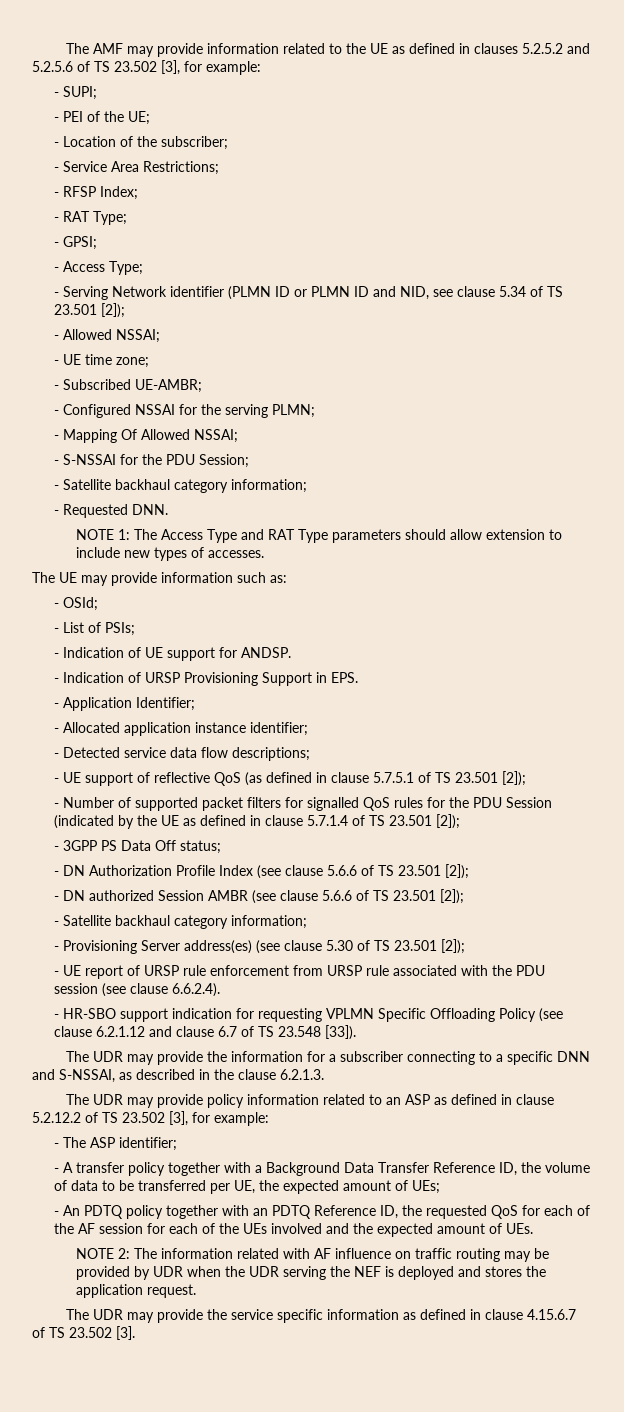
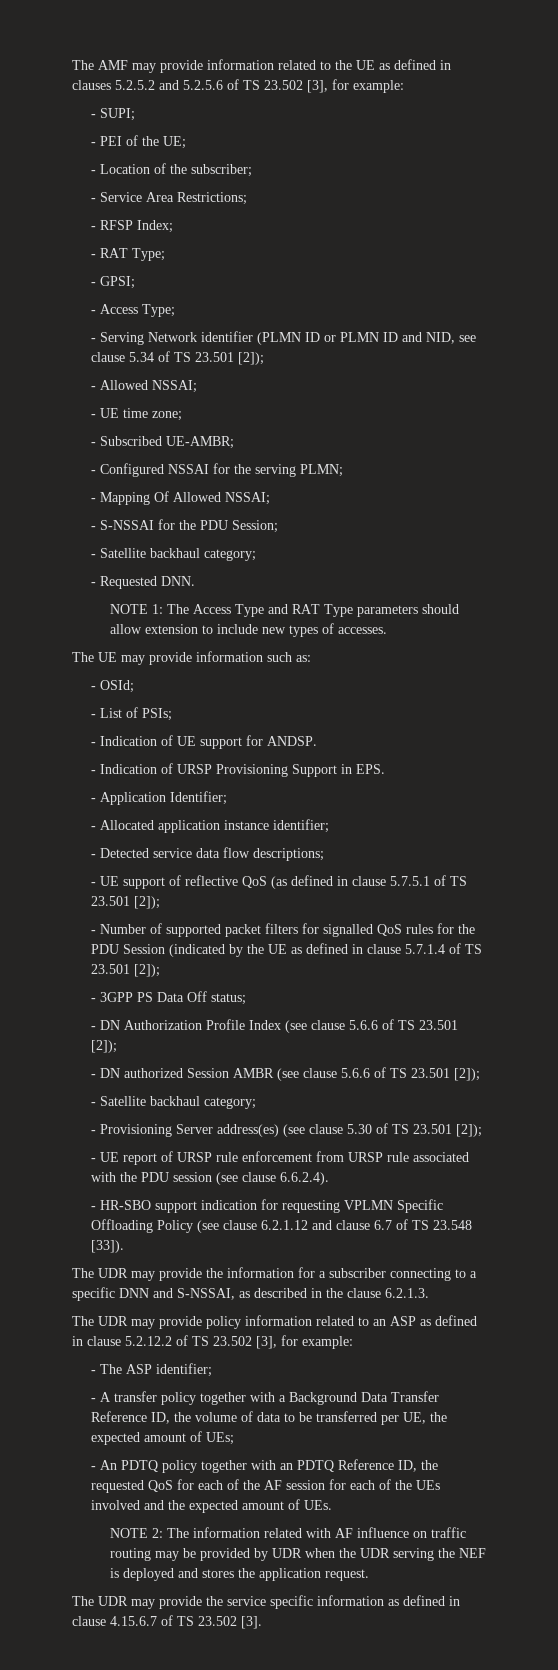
  - S-NSSAI for the PDU Session;
- - Satellite backhaul category information;
+ - Satellite backhaul category;
  - DN authorized Session AMBR (see clause 5.6.6 of TS 23.501 [2]);
- - Satellite backhaul category information;
+ - Satellite backhaul category;

